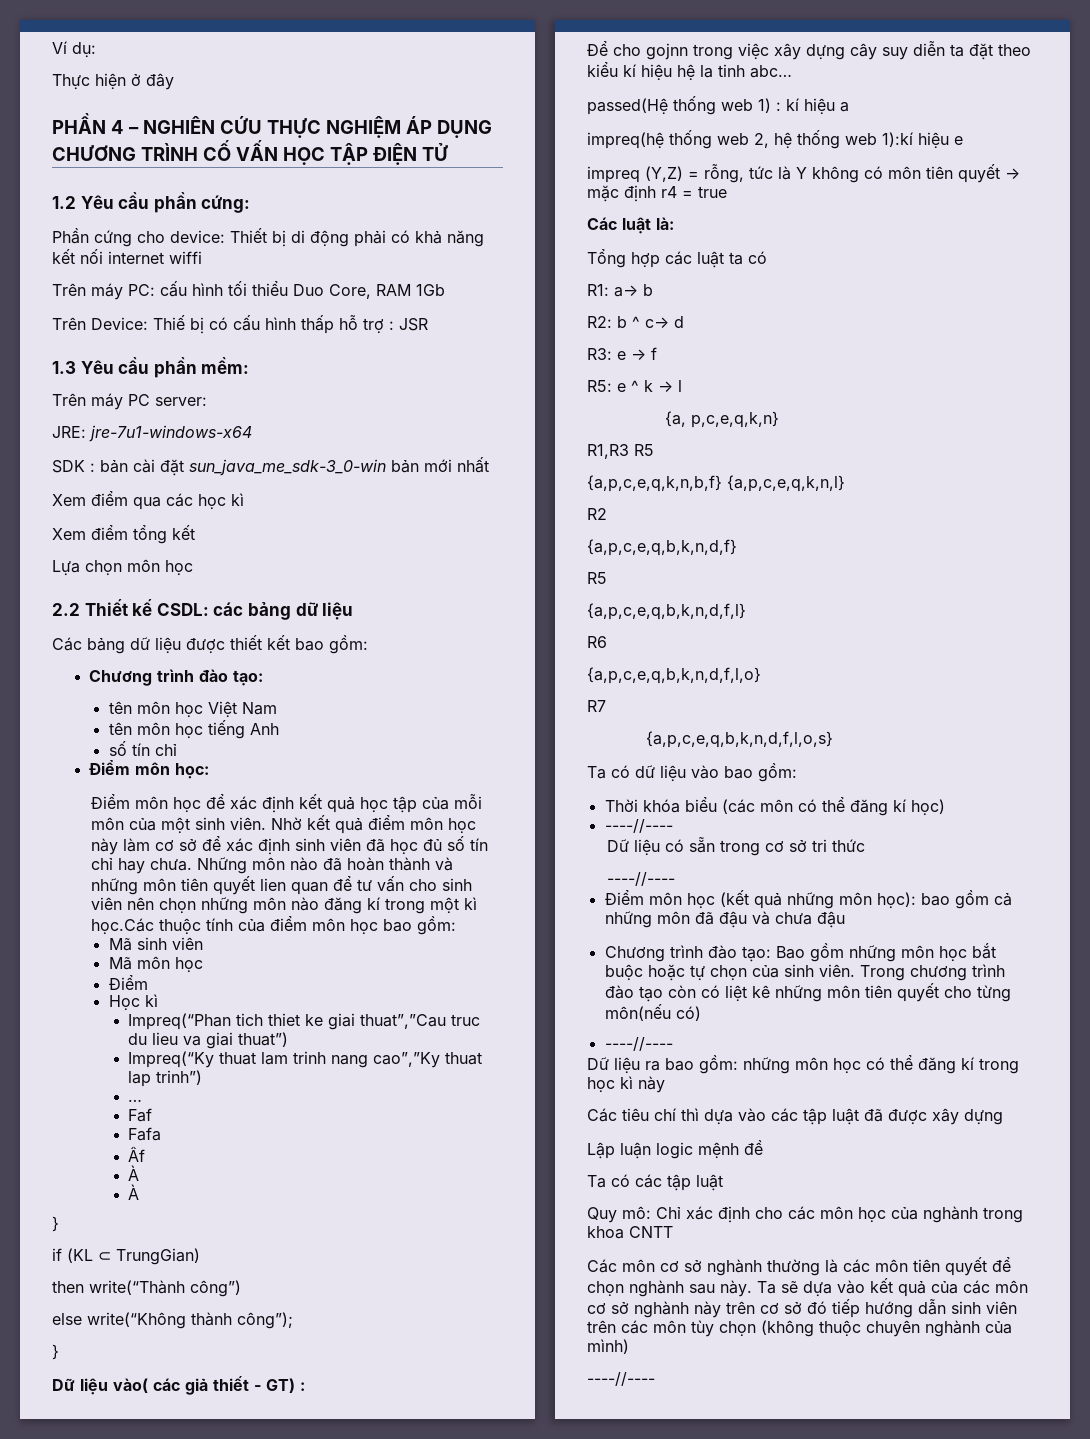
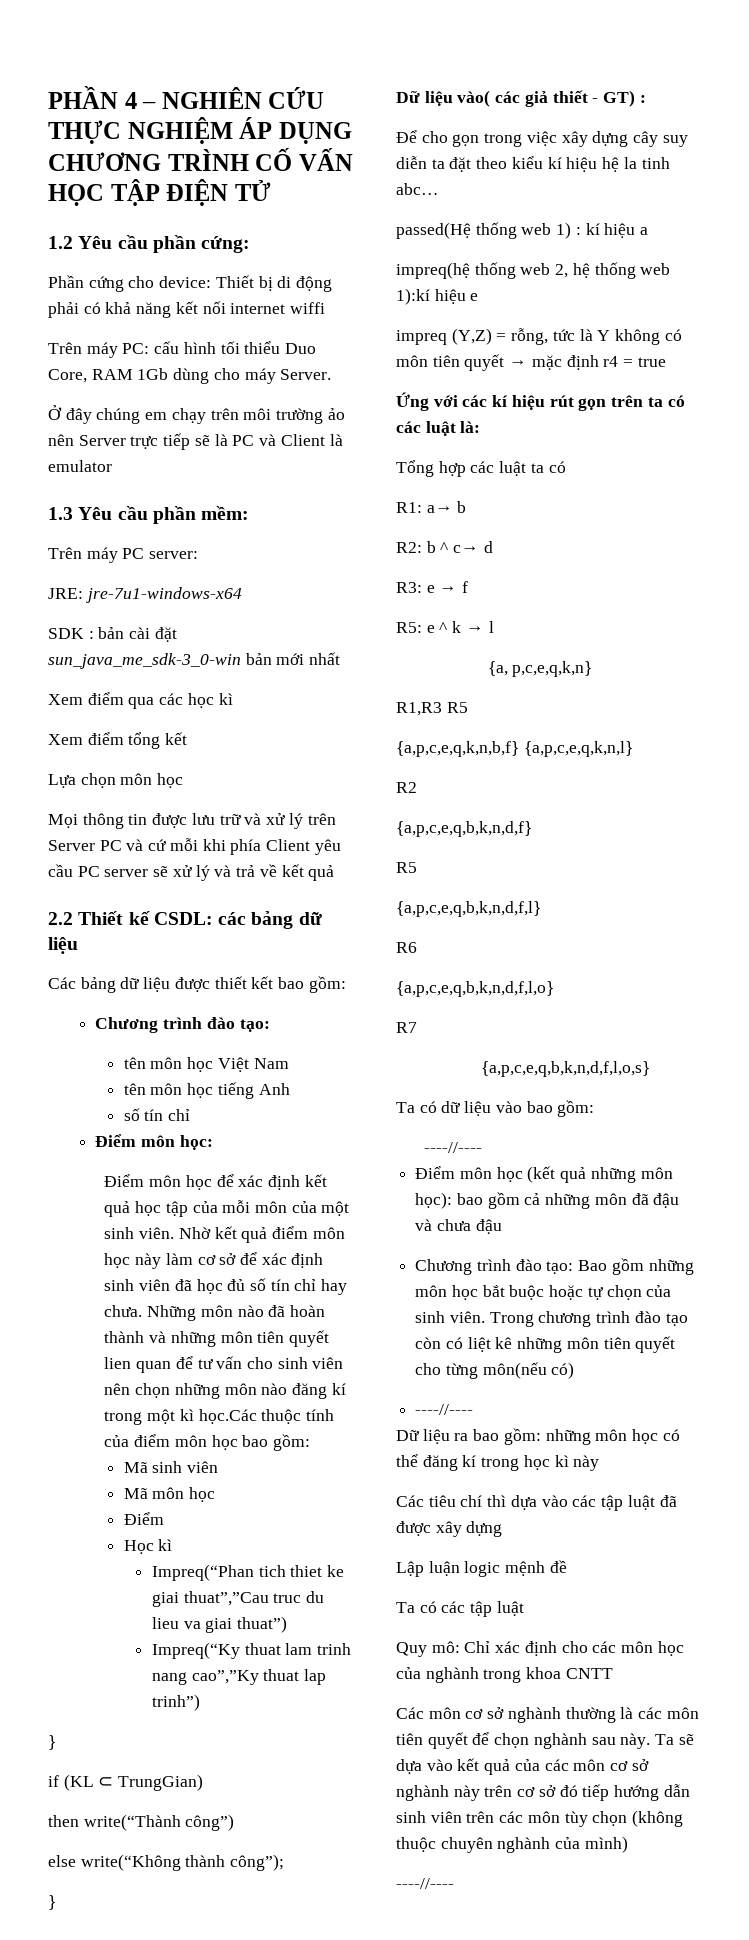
- Ví dụ:
- Thực hiện ở đây
- Trên máy PC: cấu hình tối thiểu Duo Core, RAM 1Gb
- Trên Device: Thiế bị có cấu hình thấp hỗ trợ : JSR
+ Trên máy PC: cấu hình tối thiểu Duo Core, RAM 1Gb dùng cho máy Server.
+ Ở đây chúng em chạy trên môi trường ảo nên Server trực tiếp sẽ là PC và Client là emulator
+ Mọi thông tin được lưu trữ và xử lý trên Server PC và cứ mỗi khi phía Client yêu cầu PC server sẽ xử lý và trả về kết quả
- …
- Faf
- Fafa
- Âf
- À
- À
- Để cho gojnn trong việc xây dựng cây suy diễn ta đặt theo kiểu kí hiệu hệ la tinh abc…
+ Để cho gọn trong việc xây dựng cây suy diễn ta đặt theo kiểu kí hiệu hệ la tinh abc…
- Các luật là:
+ Ứng với các kí hiệu rút gọn trên ta có các luật là:
- Thời khóa biểu (các môn có thể đăng kí học)
- ----//----
- Dữ liệu có sẵn trong cơ sở tri thức

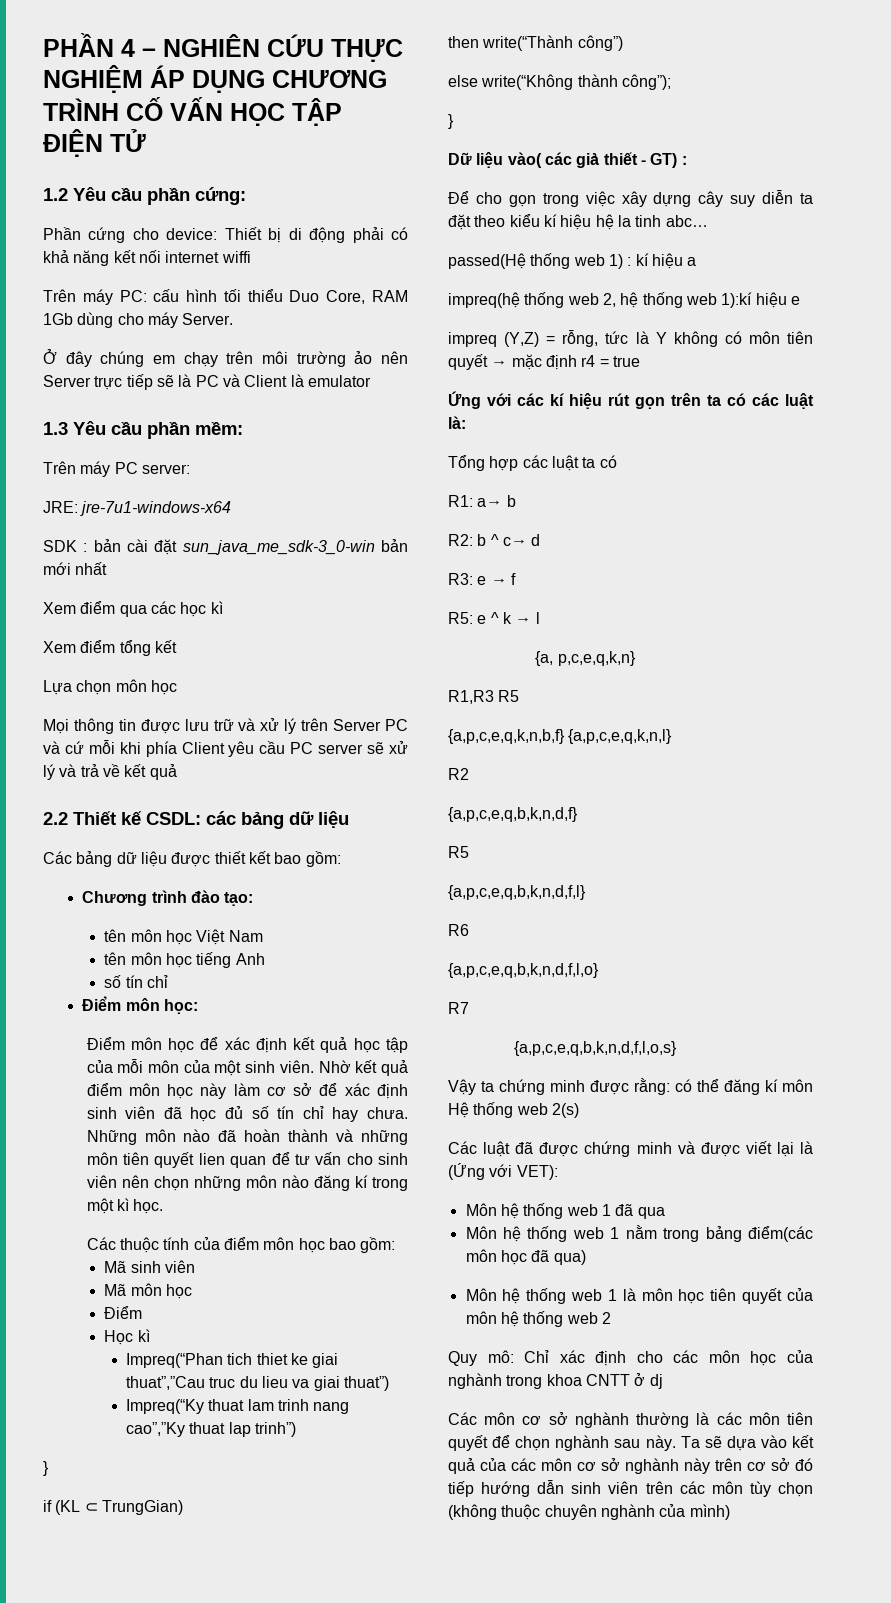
- Những môn nào đã hoàn thành và những môn tiên quyết lien quan để tư vấn cho sinh viên nên chọn những môn nào đăng kí trong một kì học.Các thuộc tính của điểm môn học bao gồm:
+ Những môn nào đã hoàn thành và những môn tiên quyết lien quan để tư vấn cho sinh viên nên chọn những môn nào đăng kí trong một kì học.
+ Các thuộc tính của điểm môn học bao gồm:
- Ta có dữ liệu vào bao gồm:
- ----//----
- Điểm môn học (kết quả những môn học): bao gồm cả những môn đã đậu và chưa đậu
- Chương trình đào tạo: Bao gồm những môn học bắt buộc hoặc tự chọn của sinh viên. Trong chương trình đào tạo còn có liệt kê những môn tiên quyết cho từng môn(nếu có)
- ----//----
- Dữ liệu ra bao gồm: những môn học có thể đăng kí trong học kì này
- Các tiêu chí thì dựa vào các tập luật đã được xây dựng
- Lập luận logic mệnh đề
- Ta có các tập luật
+ Vậy ta chứng minh được rằng: có thể đăng kí môn Hệ thống web 2(s)
+ Các luật đã được chứng minh và được viết lại là (Ứng với VET):
+ Môn hệ thống web 1 đã qua
+ Môn hệ thống web 1 nằm trong bảng điểm(các môn học đã qua)
+ Môn hệ thống web 1 là môn học tiên quyết của môn hệ thống web 2
- Quy mô: Chỉ xác định cho các môn học của nghành trong khoa CNTT
+ Quy mô: Chỉ xác định cho các môn học của nghành trong khoa CNTT ở dj
  Ta sẽ dựa vào kết quả của các môn cơ sở nghành này trên cơ sở đó tiếp hướng dẫn sinh viên trên các môn tùy chọn (không thuộc chuyên nghành của mình)
- ----//----

